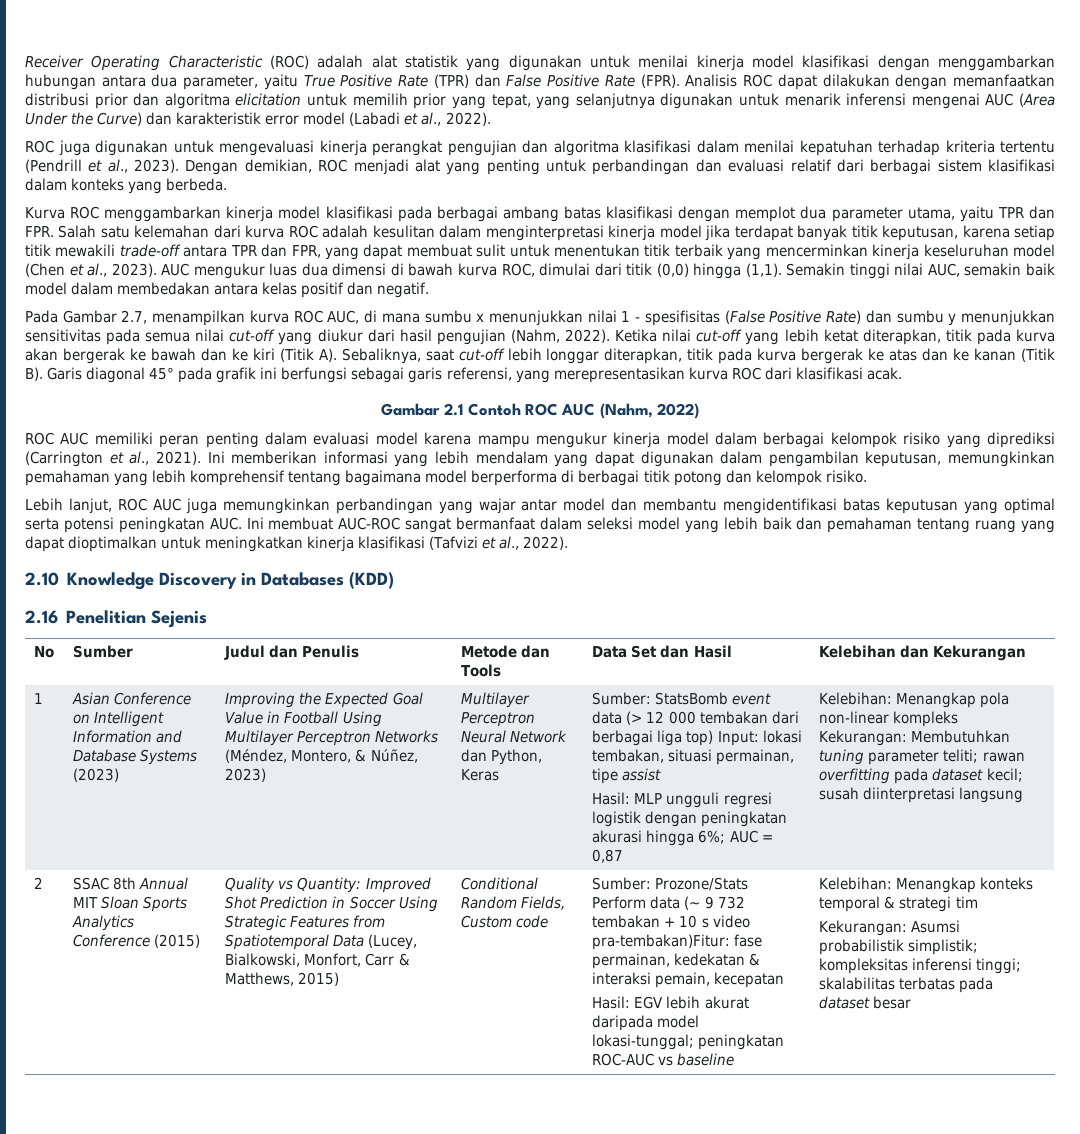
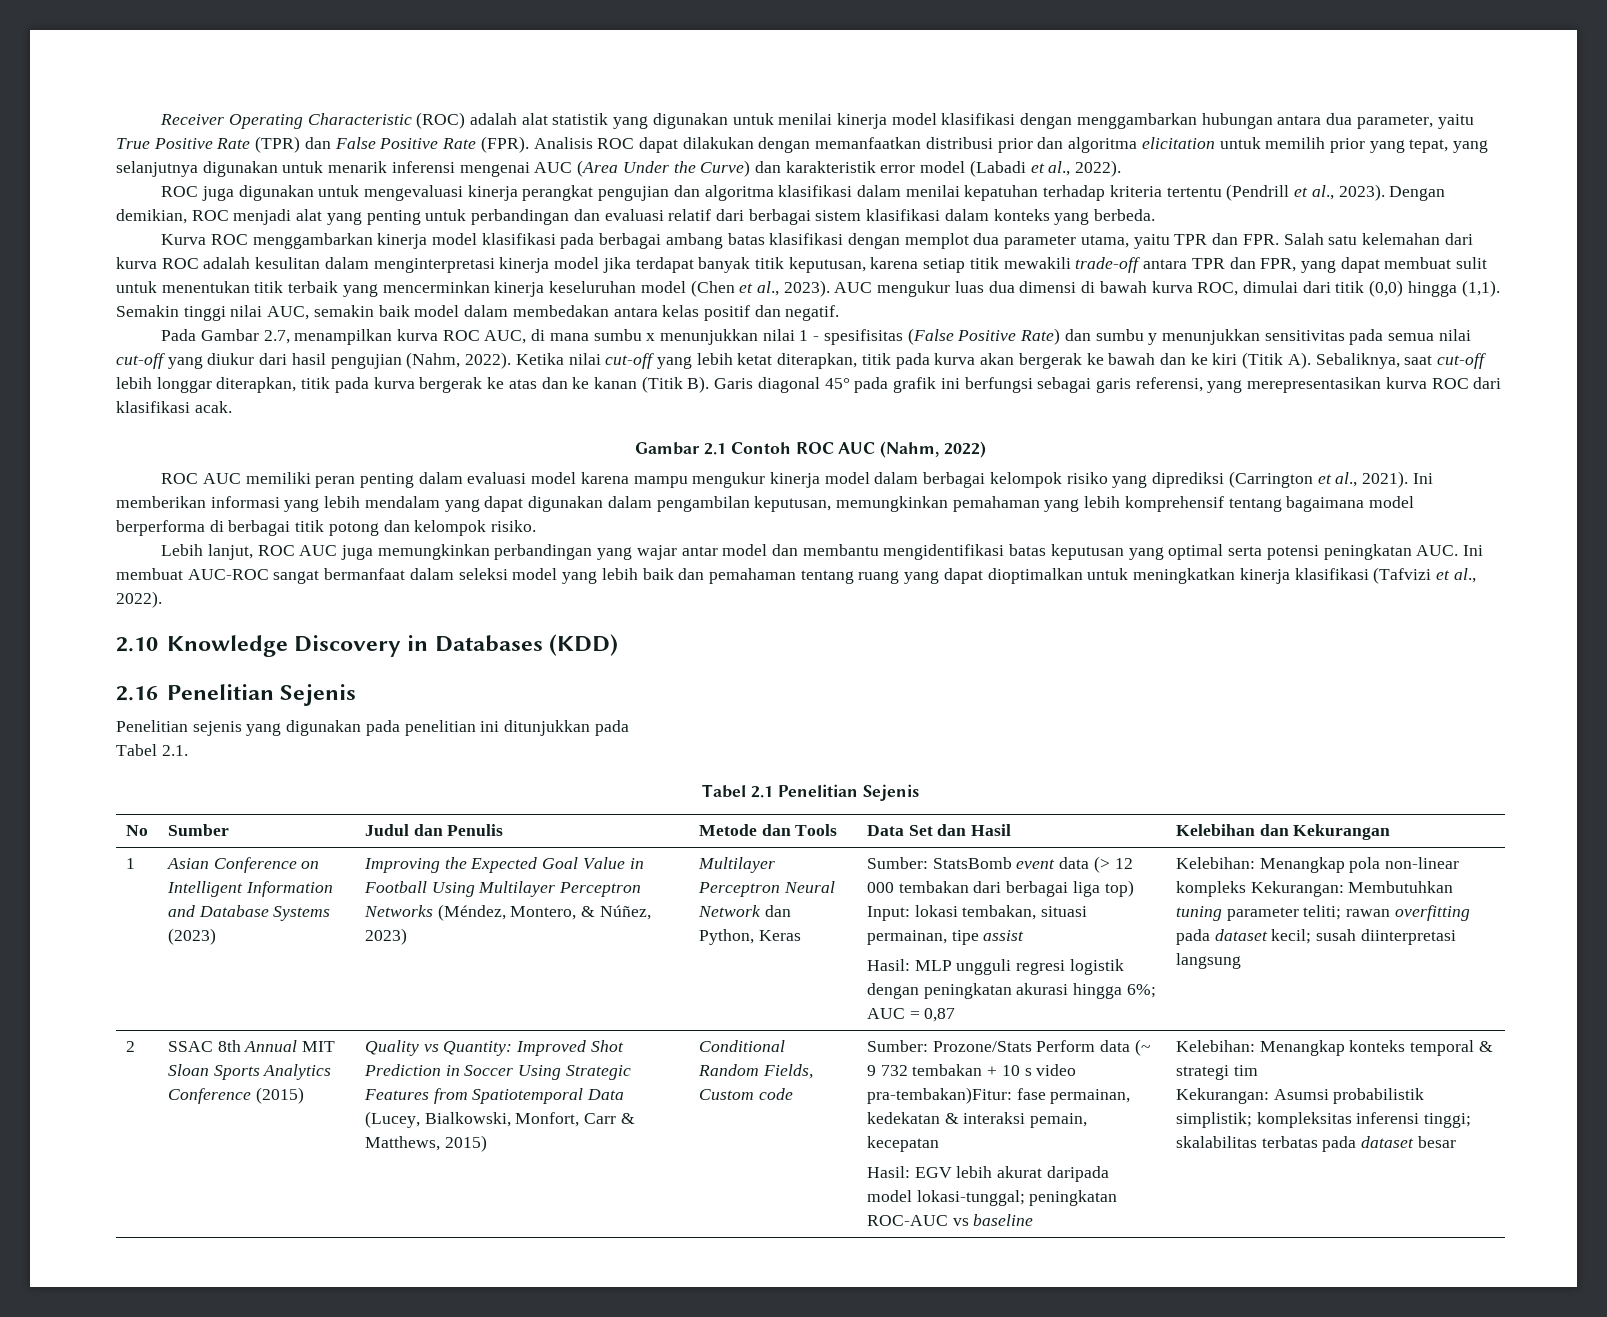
+ Penelitian sejenis yang digunakan pada penelitian ini ditunjukkan pada
+ Tabel 2.1.
+ Tabel 2.1 Penelitian Sejenis

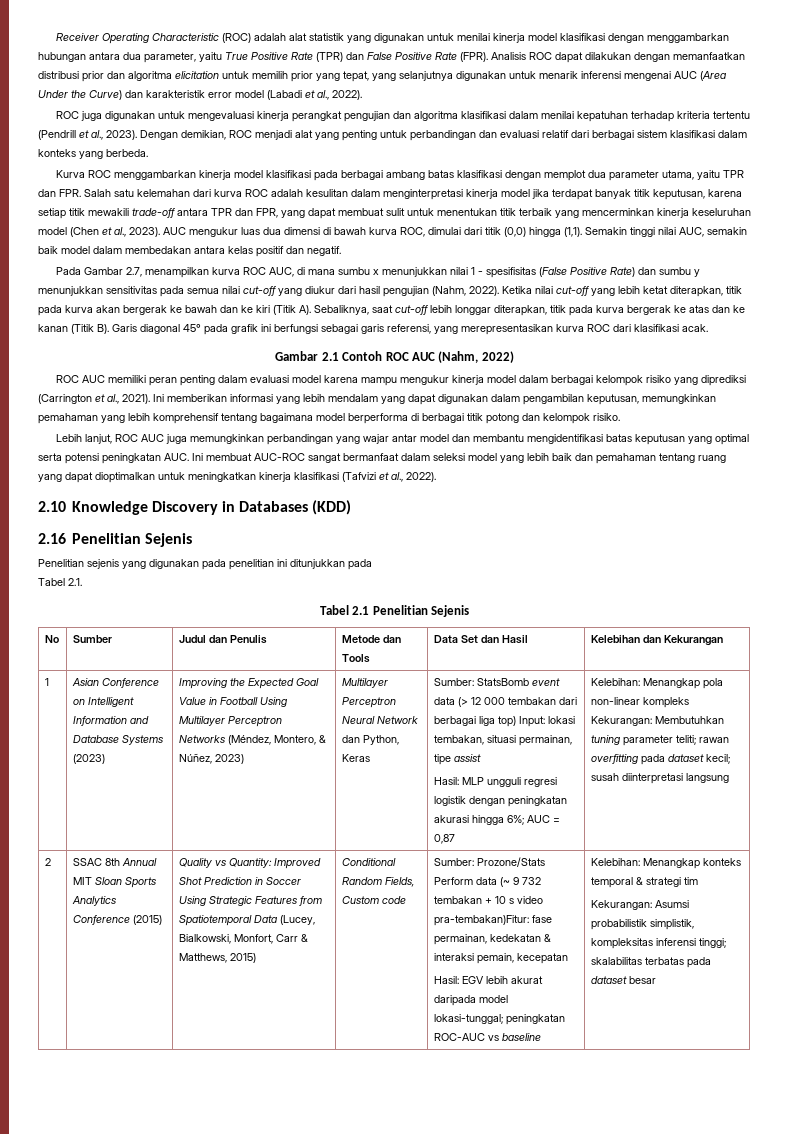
- Kekurangan: Asumsi probabilistik simplistik; kompleksitas inferensi tinggi; skalabilitas terbatas pada dataset besar
+ Kekurangan: Asumsi probabilistik simplistik, kompleksitas inferensi tinggi; skalabilitas terbatas pada dataset besar

